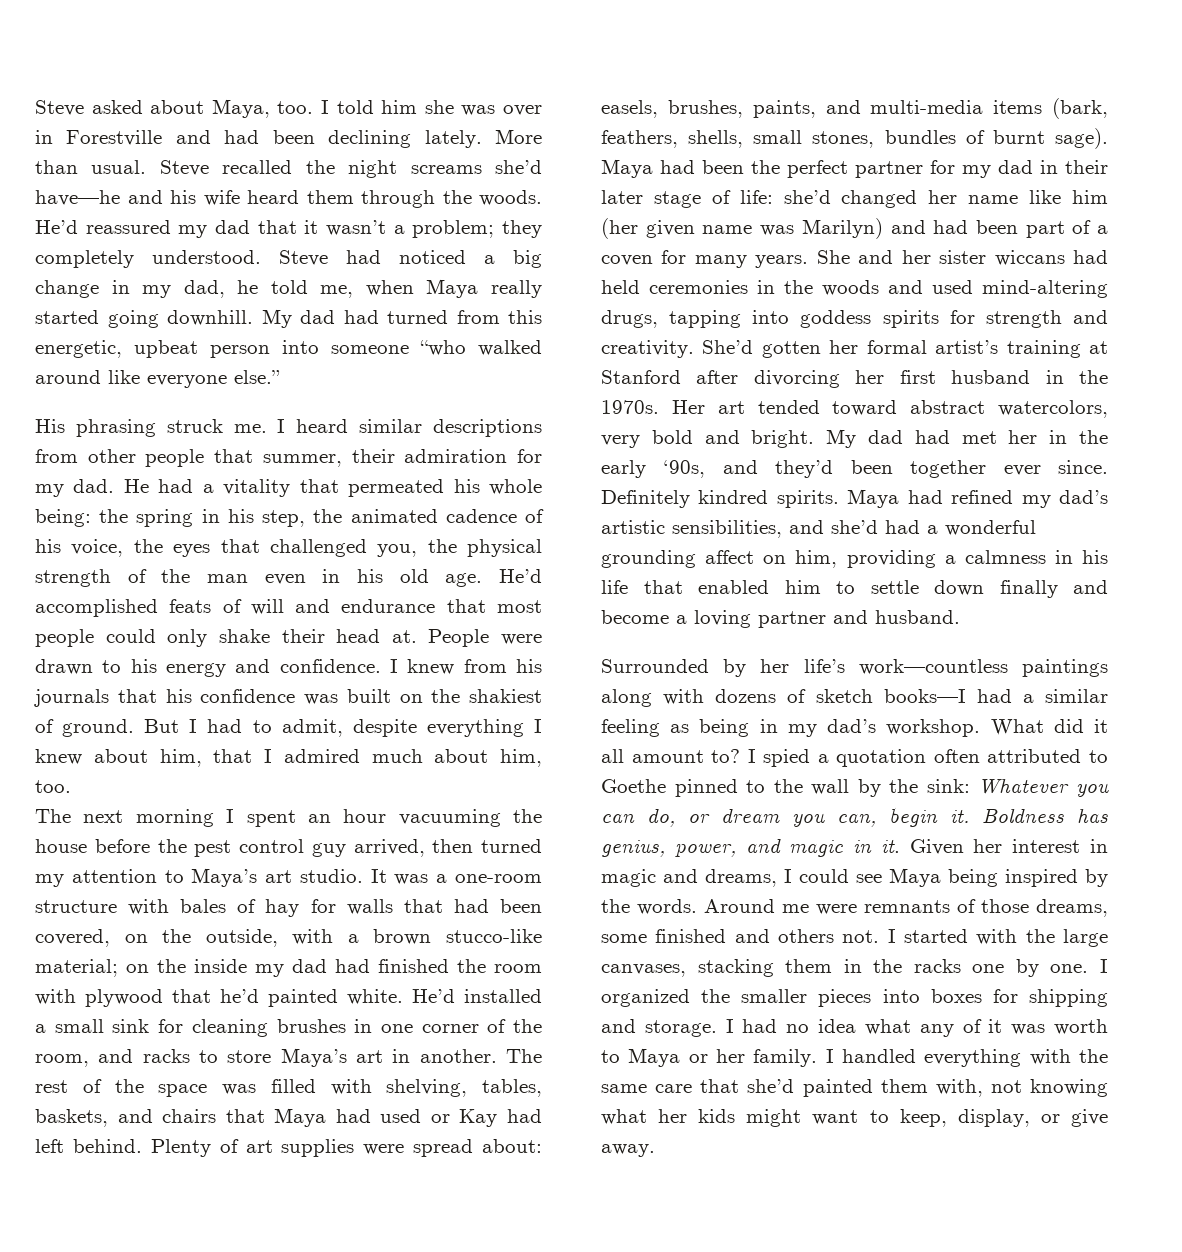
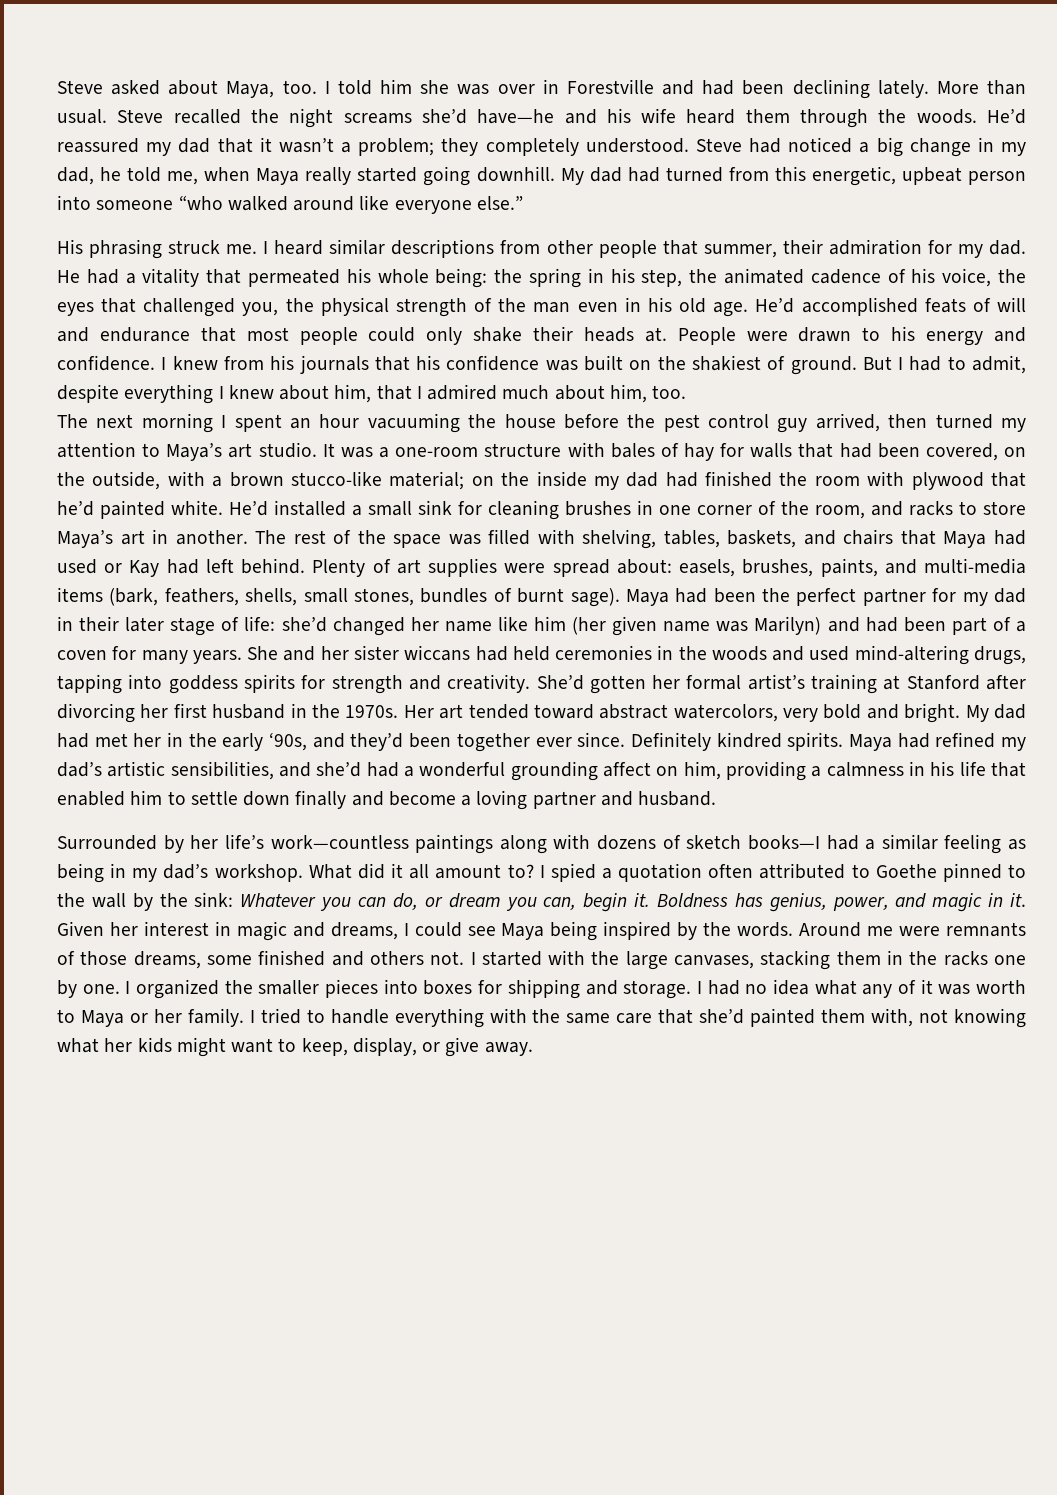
- He’d accomplished feats of will and endurance that most people could only shake their head at.
+ He’d accomplished feats of will and endurance that most people could only shake their heads at.
- I handled everything with the same care that she’d painted them with, not knowing what her kids might want to keep, display, or give away.
+ I tried to handle everything with the same care that she’d painted them with, not knowing what her kids might want to keep, display, or give away.

